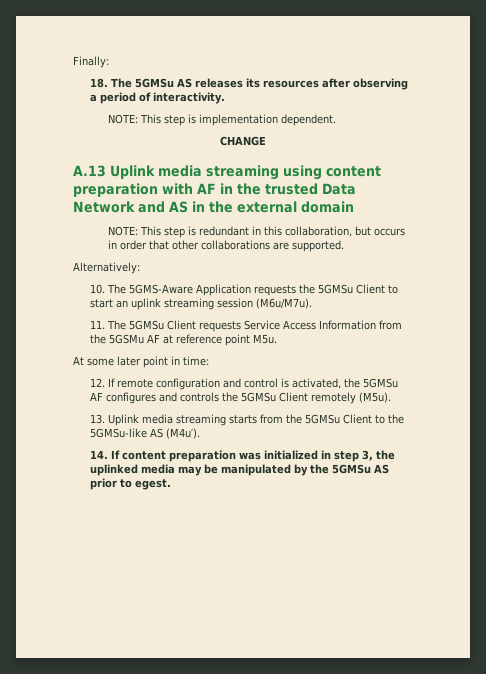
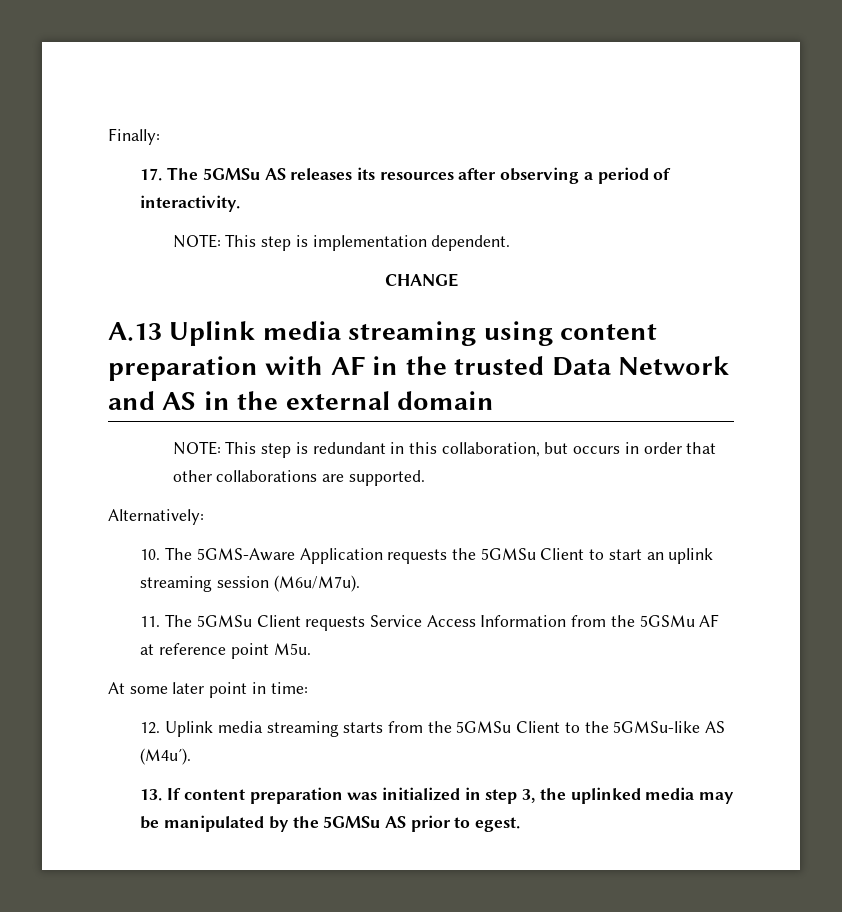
- 18. The 5GMSu AS releases its resources after observing a period of interactivity.
+ 17. The 5GMSu AS releases its resources after observing a period of interactivity.
- 12. If remote configuration and control is activated, the 5GMSu AF configures and controls the 5GMSu Client remotely (M5u).
- 13. Uplink media streaming starts from the 5GMSu Client to the 5GMSu-like AS (M4u′).
+ 12. Uplink media streaming starts from the 5GMSu Client to the 5GMSu-like AS (M4u′).
- 14. If content preparation was initialized in step 3, the uplinked media may be manipulated by the 5GMSu AS prior to egest.
+ 13. If content preparation was initialized in step 3, the uplinked media may be manipulated by the 5GMSu AS prior to egest.

